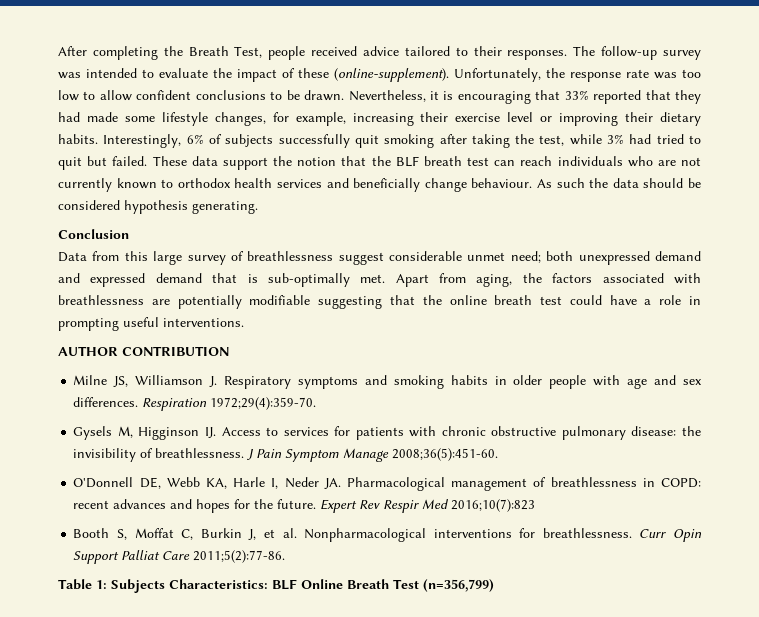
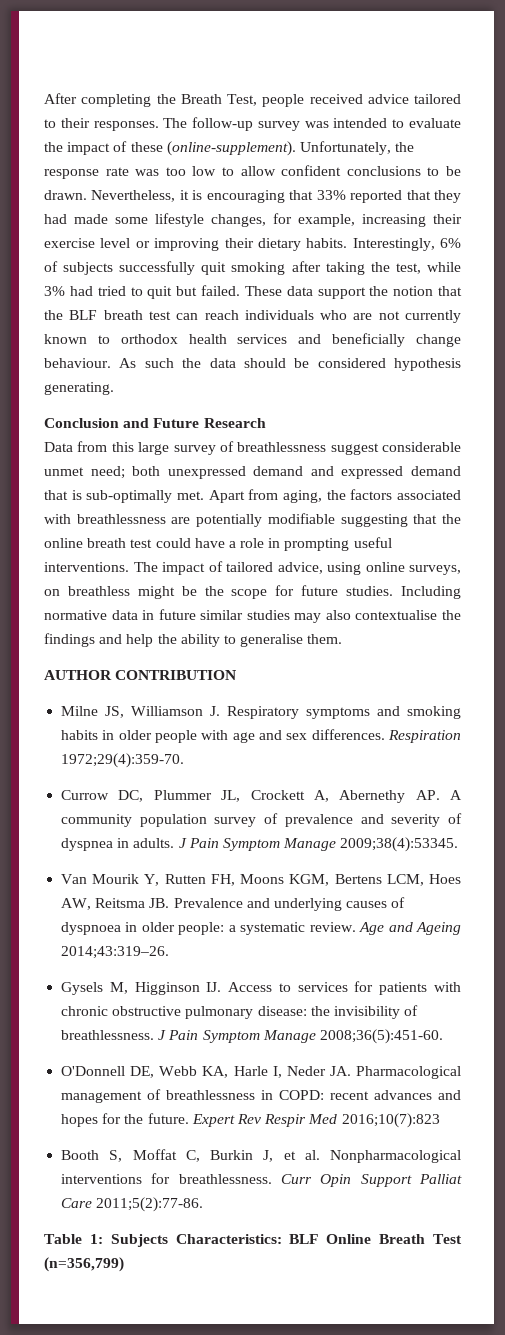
- Conclusion
+ Conclusion and Future Research
+ The impact of tailored advice, using online surveys, on breathless might be the scope for future studies. Including normative data in future similar studies may also contextualise the findings and help the ability to generalise them.
+ Currow DC, Plummer JL, Crockett A, Abernethy AP. A community population survey of prevalence and severity of dyspnea in adults. J Pain Symptom Manage 2009;38(4):53345.
+ Van Mourik Y, Rutten FH, Moons KGM, Bertens LCM, Hoes AW, Reitsma JB. Prevalence and underlying causes of dyspnoea in older people: a systematic review. Age and Ageing 2014;43:319–26.

